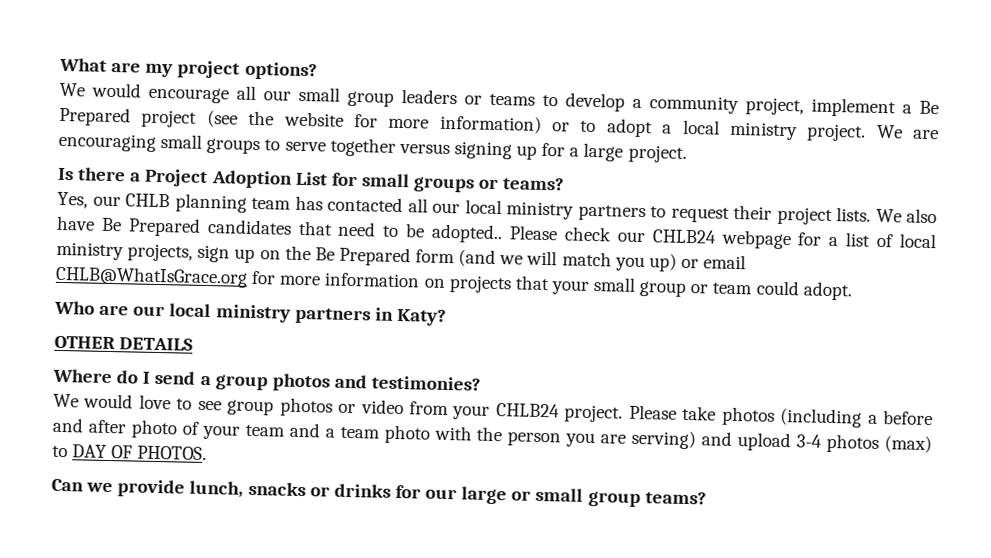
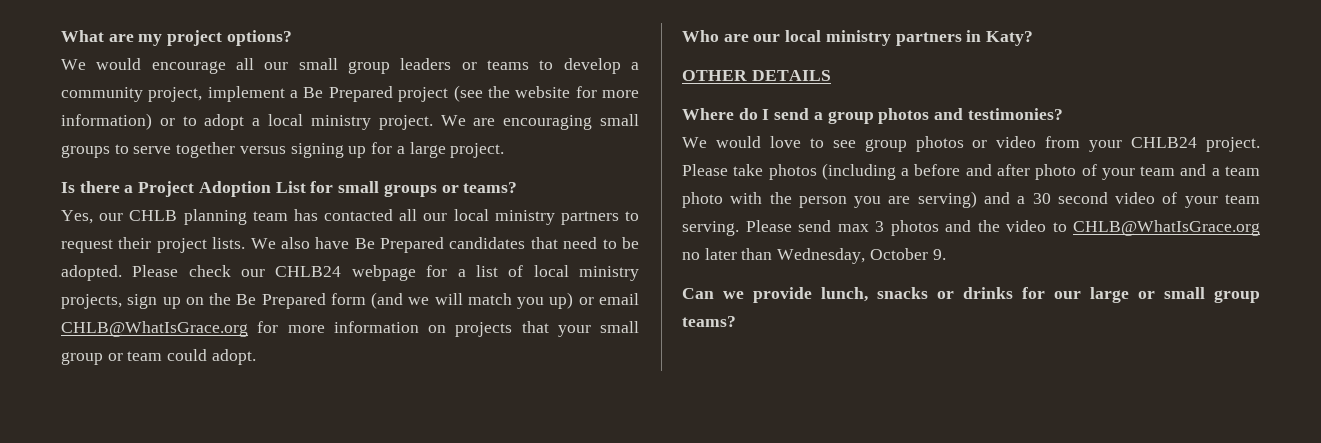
- We also have Be Prepared candidates that need to be adopted..
+ We also have Be Prepared candidates that need to be adopted.
- Please take photos (including a before and after photo of your team and a team photo with the person you are serving) and upload 3-4 photos (max) to DAY OF PHOTOS.
+ Please take photos (including a before and after photo of your team and a team photo with the person you are serving) and a 30 second video of your team serving. Please send max 3 photos and the video to CHLB@WhatIsGrace.org no later than Wednesday, October 9.

